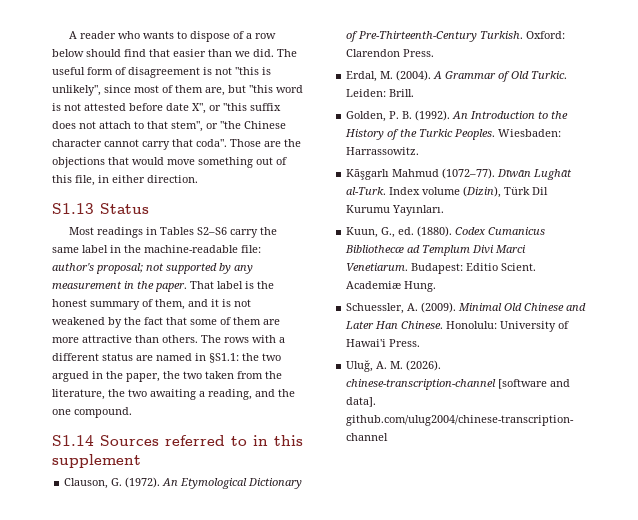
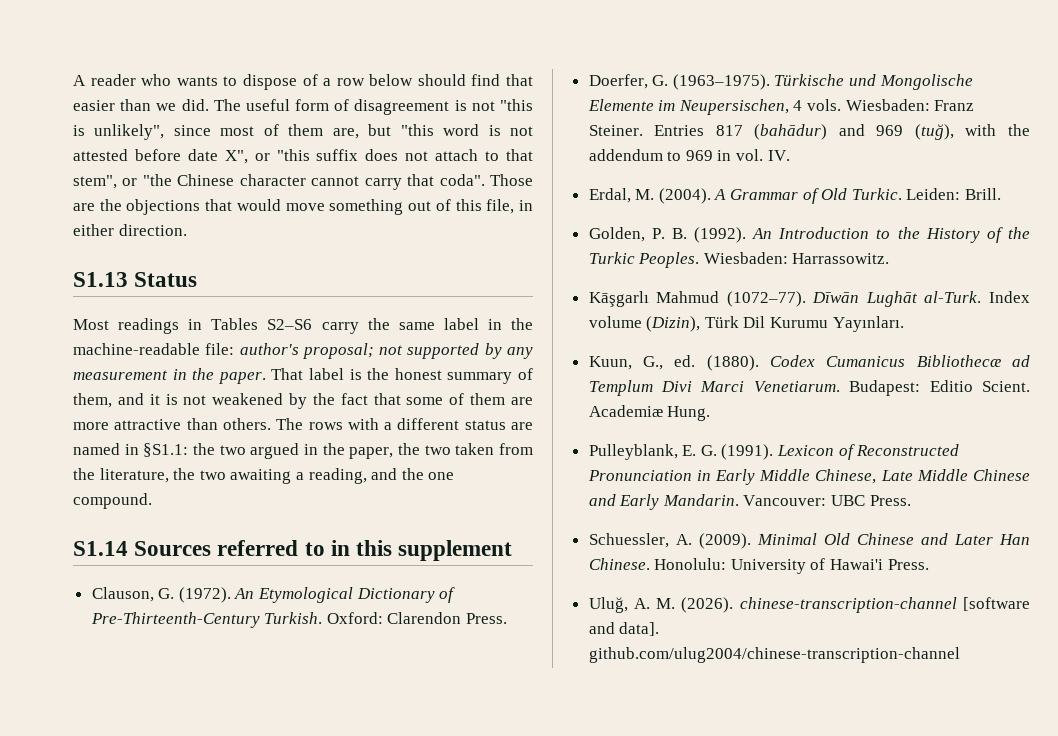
+ Doerfer, G. (1963–1975). Türkische und Mongolische Elemente im Neupersischen, 4 vols. Wiesbaden: Franz Steiner. Entries 817 (bahādur) and 969 (tuğ), with the addendum to 969 in vol. IV.
+ Pulleyblank, E. G. (1991). Lexicon of Reconstructed Pronunciation in Early Middle Chinese, Late Middle Chinese and Early Mandarin. Vancouver: UBC Press.

